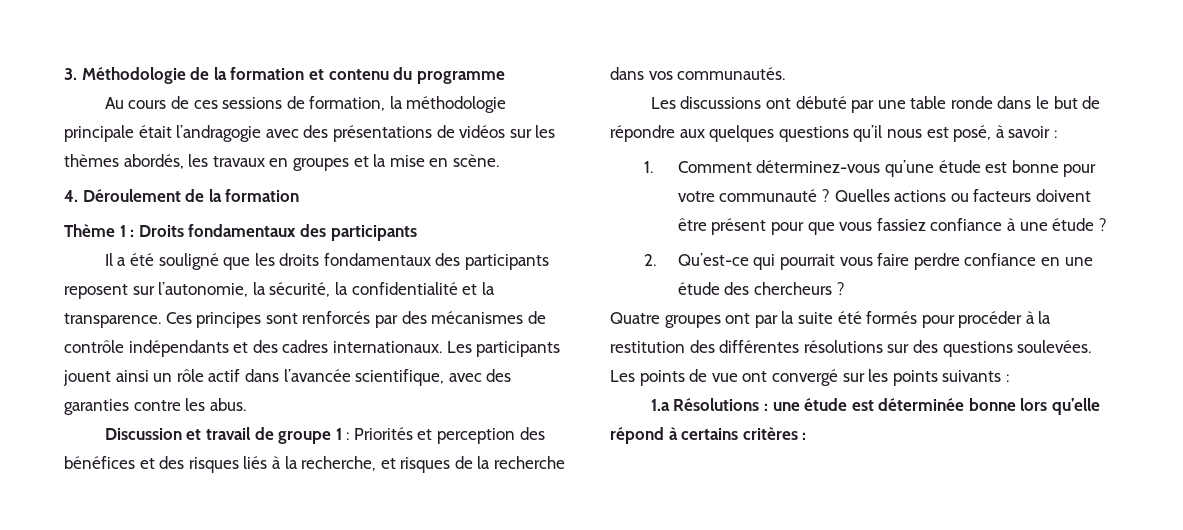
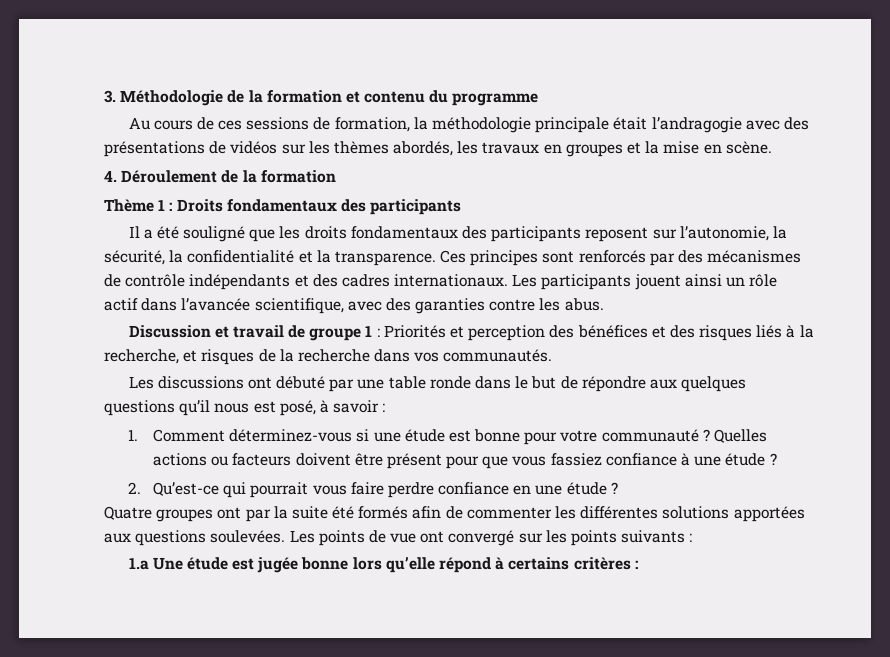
- 1. Comment déterminez-vous qu’une étude est bonne pour votre communauté ?
+ 1. Comment déterminez-vous si une étude est bonne pour votre communauté ?
- 2. Qu’est-ce qui pourrait vous faire perdre confiance en une étude des chercheurs ?
+ 2. Qu’est-ce qui pourrait vous faire perdre confiance en une étude ?
- Quatre groupes ont par la suite été formés pour procéder à la restitution des différentes résolutions sur des questions soulevées.
+ Quatre groupes ont par la suite été formés afin de commenter les différentes solutions apportées aux questions soulevées.
- 1.a Résolutions : une étude est déterminée bonne lors qu’elle répond à certains critères :
+ 1.a Une étude est jugée bonne lors qu’elle répond à certains critères :

